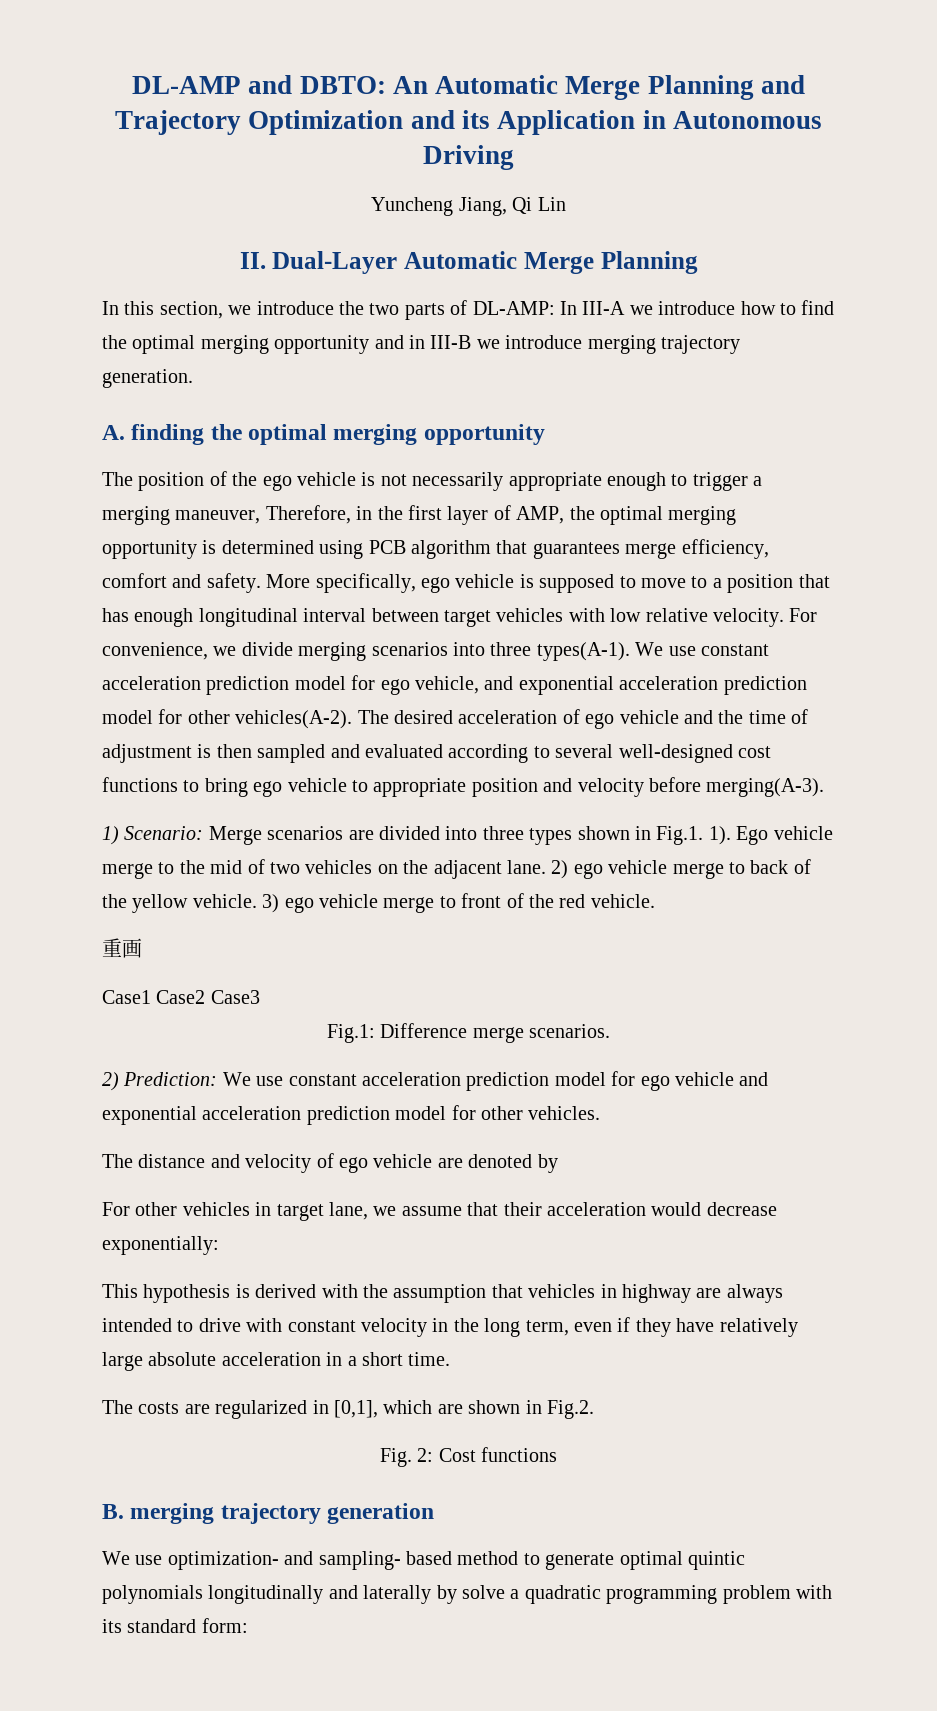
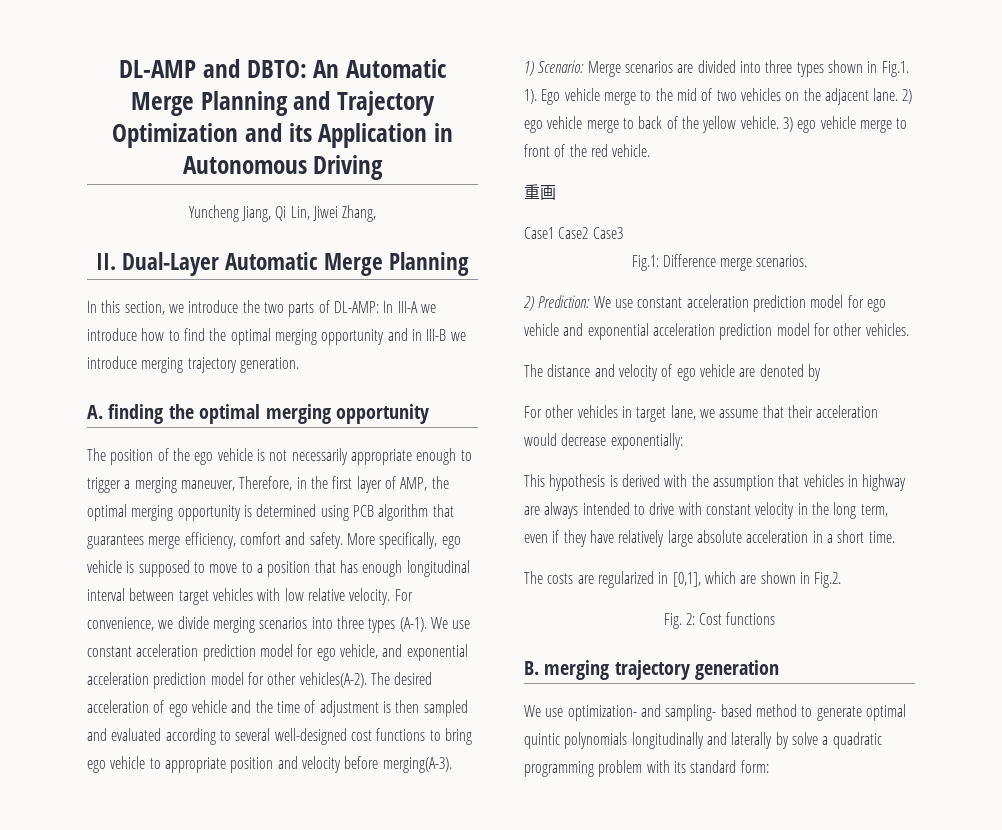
- Yuncheng Jiang, Qi Lin
+ Yuncheng Jiang, Qi Lin, Jiwei Zhang,
- For convenience, we divide merging scenarios into three types(A-1).
+ For convenience, we divide merging scenarios into three types (A-1).

